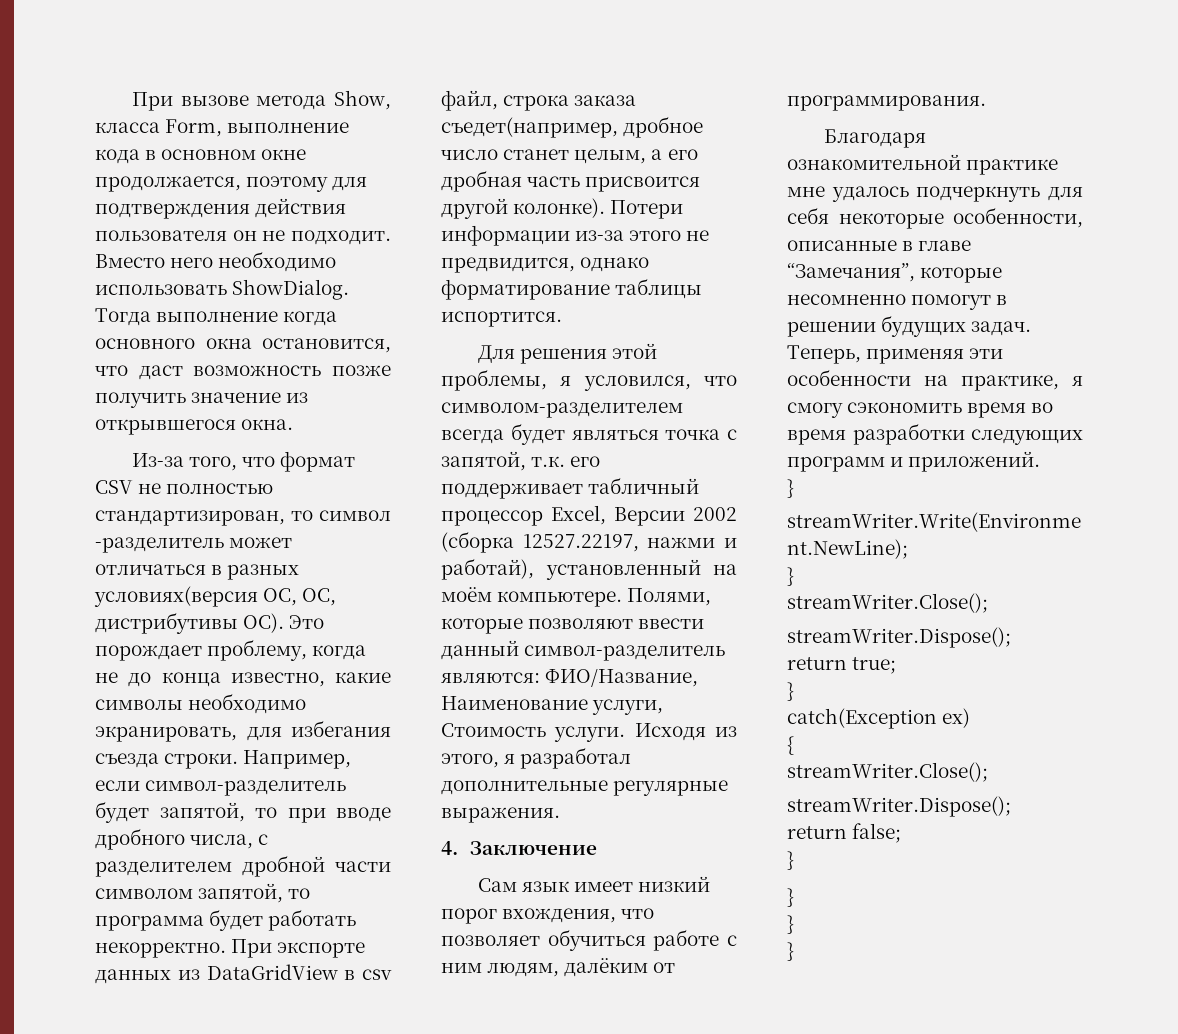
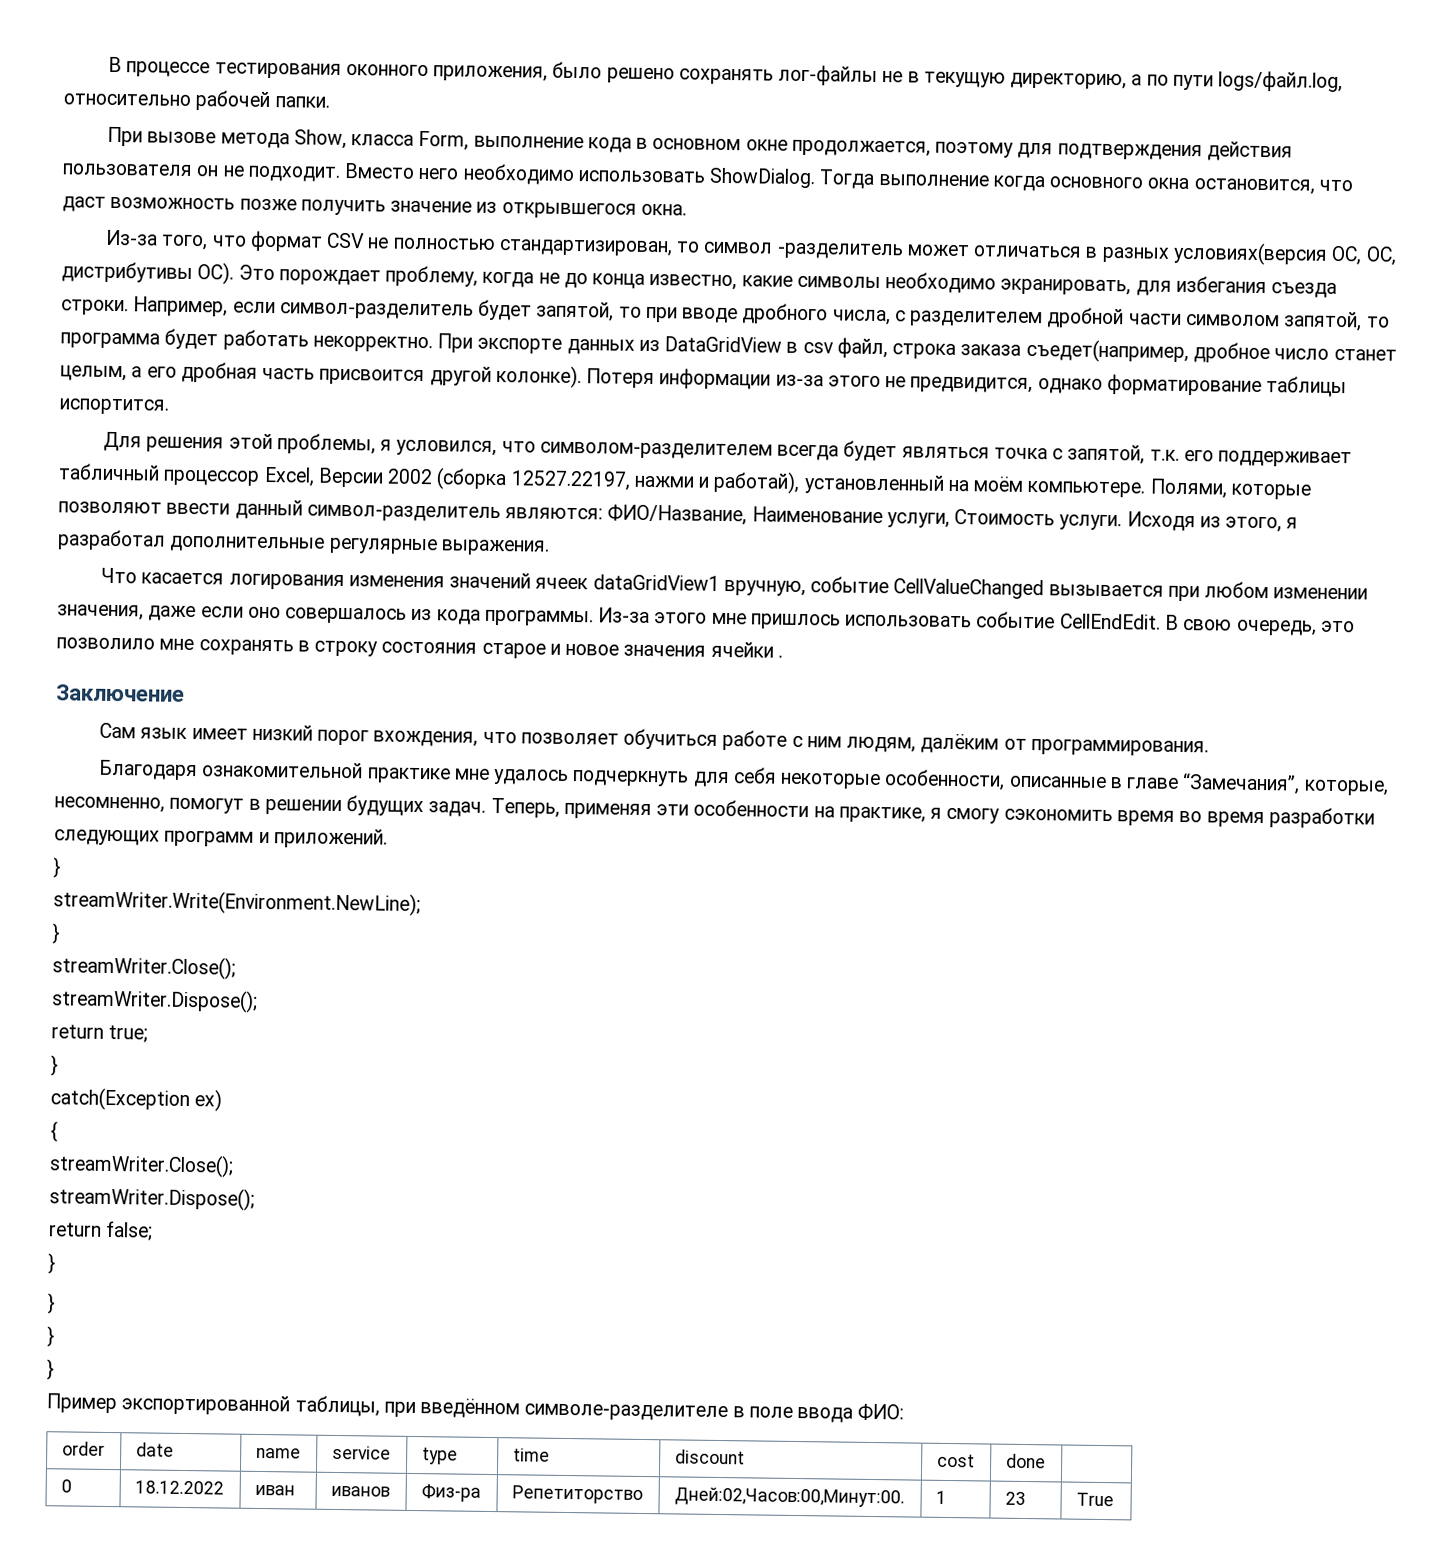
+ В процессе тестирования оконного приложения, было решено сохранять лог-файлы не в текущую директорию, а по пути logs/файл.log, относительно рабочей папки.
- Потери информации из-за этого не предвидится, однако форматирование таблицы испортится.
+ Потеря информации из-за этого не предвидится, однако форматирование таблицы испортится.
- 4. Заключение
+ Что касается логирования изменения значений ячеек dataGridView1 вручную, событие CellValueChanged вызывается при любом изменении значения, даже если оно совершалось из кода программы. Из-за этого мне пришлось использовать событие CellEndEdit. В свою очередь, это позволило мне сохранять в строку состояния старое и новое значения ячейки .
+ Заключение
- Благодаря ознакомительной практике мне удалось подчеркнуть для себя некоторые особенности, описанные в главе “Замечания”, которые несомненно помогут в решении будущих задач.
+ Благодаря ознакомительной практике мне удалось подчеркнуть для себя некоторые особенности, описанные в главе “Замечания”, которые, несомненно, помогут в решении будущих задач.
+ Пример экспортированной таблицы, при введённом символе-разделителе в поле ввода ФИО:
+ order | date | name | service | type | time | discount | cost | done |
+ 0 | 18.12.2022 | иван | иванов | Физ-ра | Репетиторство | Дней:02,Часов:00,Минут:00. | 1 | 23 | True

